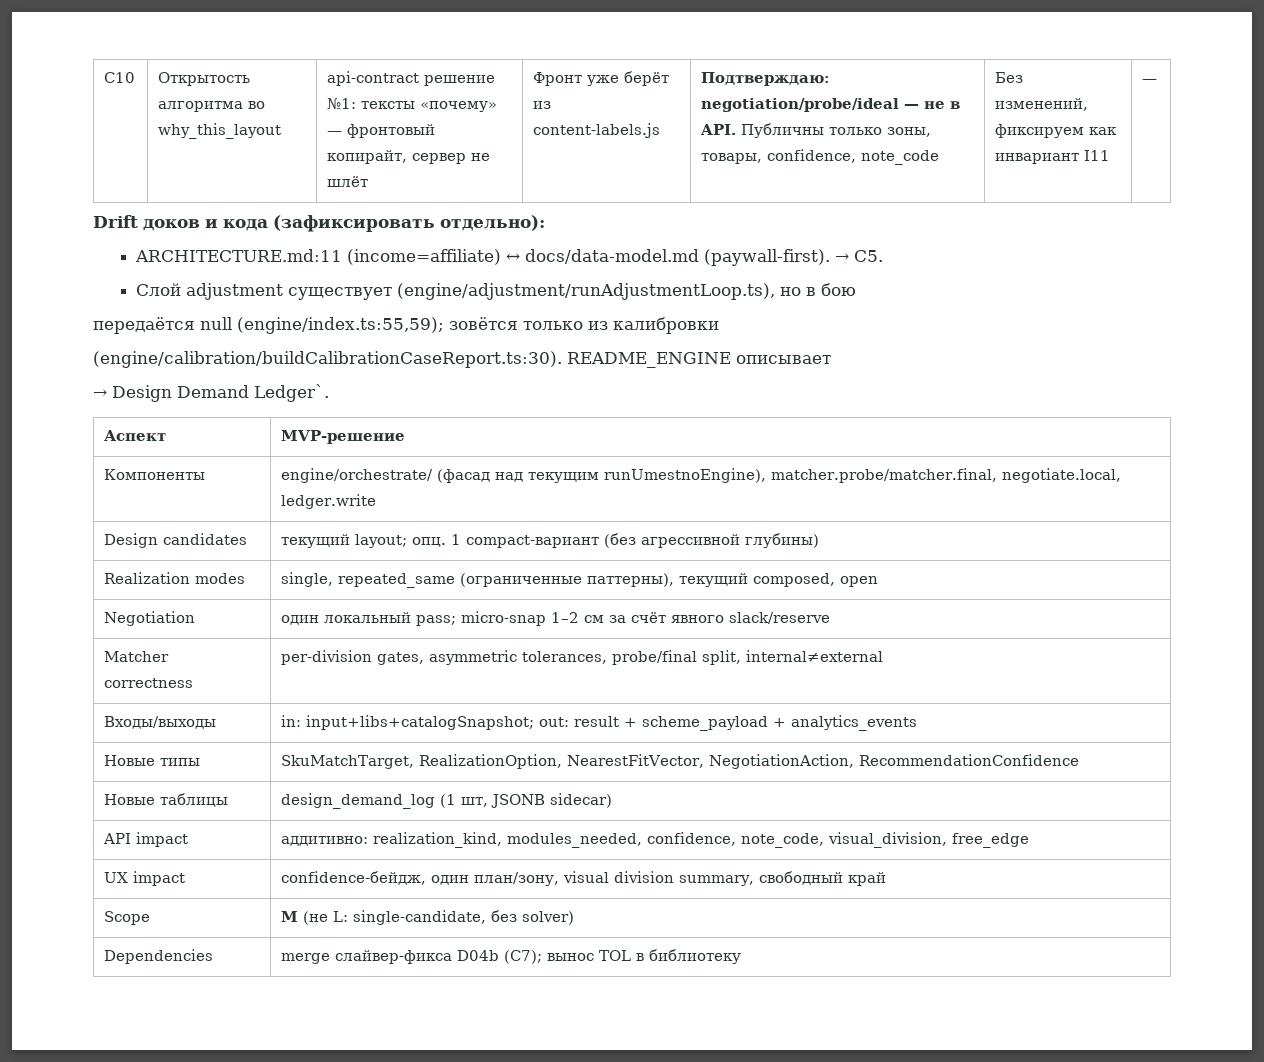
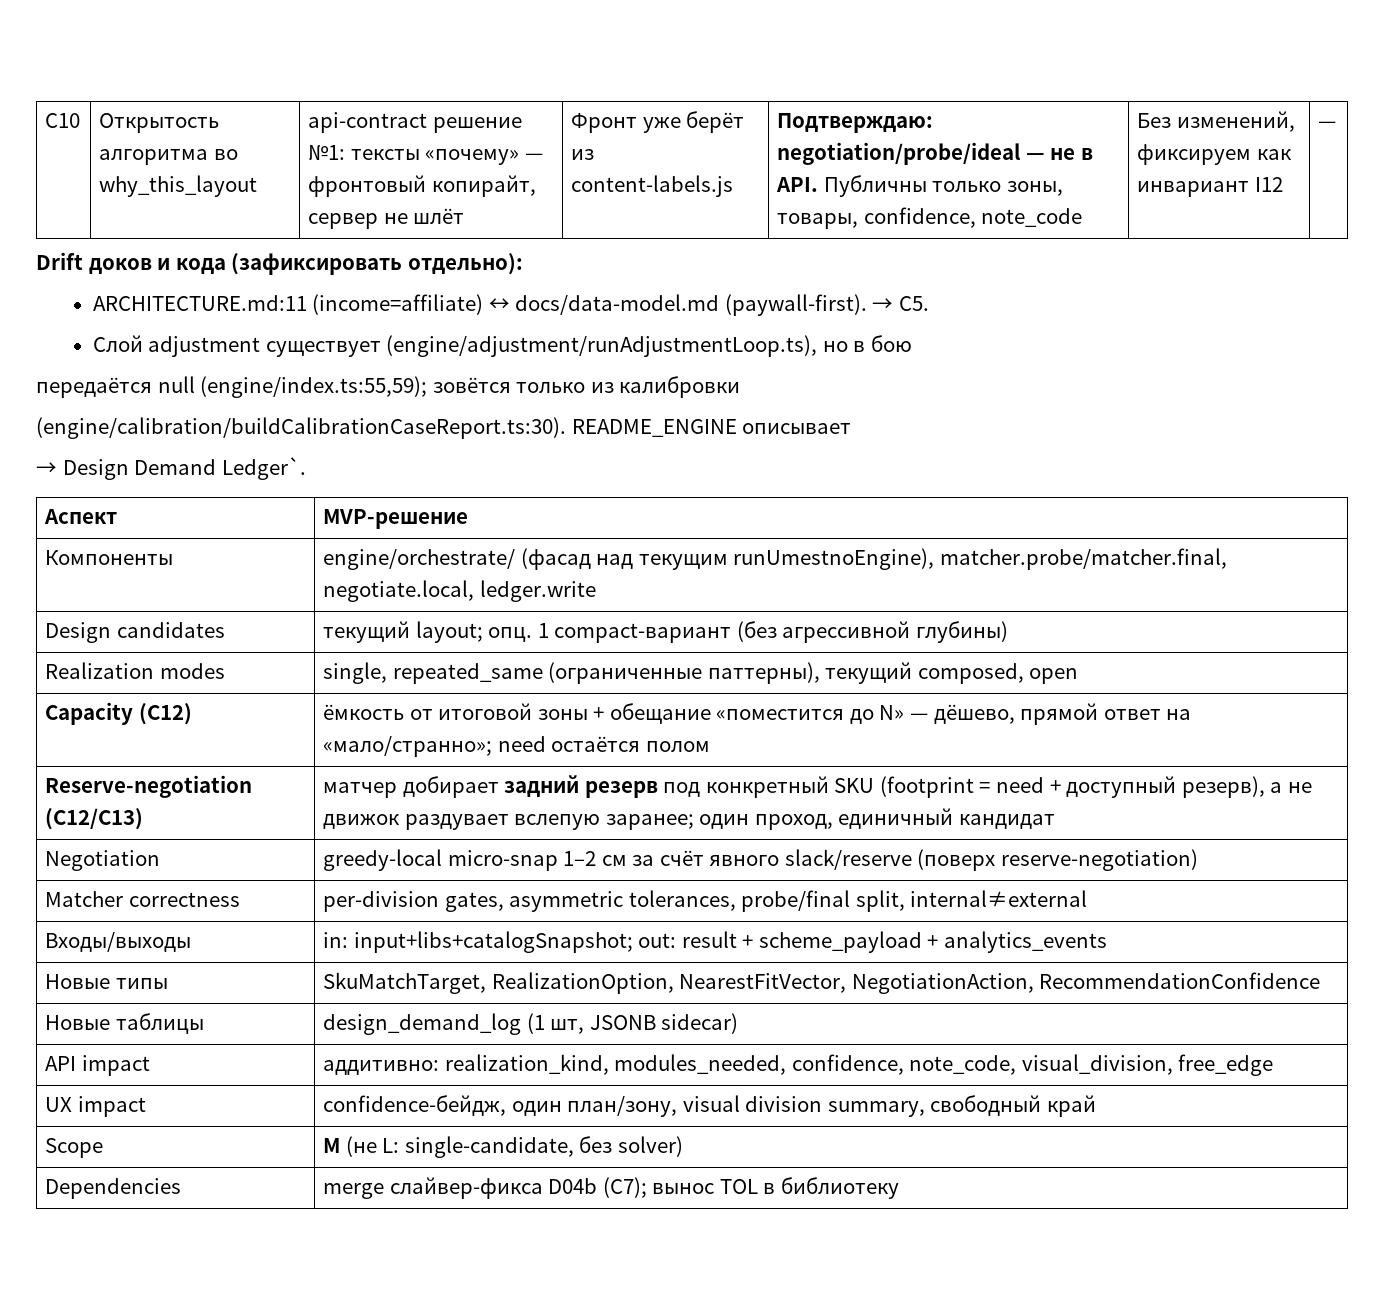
- C10 | Открытость алгоритма во why_this_layout | api-contract решение №1: тексты «почему» — фронтовый копирайт, сервер не шлёт | Фронт уже берёт из content-labels.js | Подтверждаю: negotiation/probe/ideal — не в API. Публичны только зоны, товары, confidence, note_code | Без изменений, фиксируем как инвариант I11 | —
+ C10 | Открытость алгоритма во why_this_layout | api-contract решение №1: тексты «почему» — фронтовый копирайт, сервер не шлёт | Фронт уже берёт из content-labels.js | Подтверждаю: negotiation/probe/ideal — не в API. Публичны только зоны, товары, confidence, note_code | Без изменений, фиксируем как инвариант I12 | —
- Negotiation | один локальный pass; micro-snap 1–2 см за счёт явного slack/reserve
+ Capacity (C12) | ёмкость от итоговой зоны + обещание «поместится до N» — дёшево, прямой ответ на «мало/странно»; need остаётся полом
+ Reserve-negotiation (C12/C13) | матчер добирает задний резерв под конкретный SKU (footprint = need + доступный резерв), а не движок раздувает вслепую заранее; один проход, единичный кандидат
+ Negotiation | greedy-local micro-snap 1–2 см за счёт явного slack/reserve (поверх reserve-negotiation)

